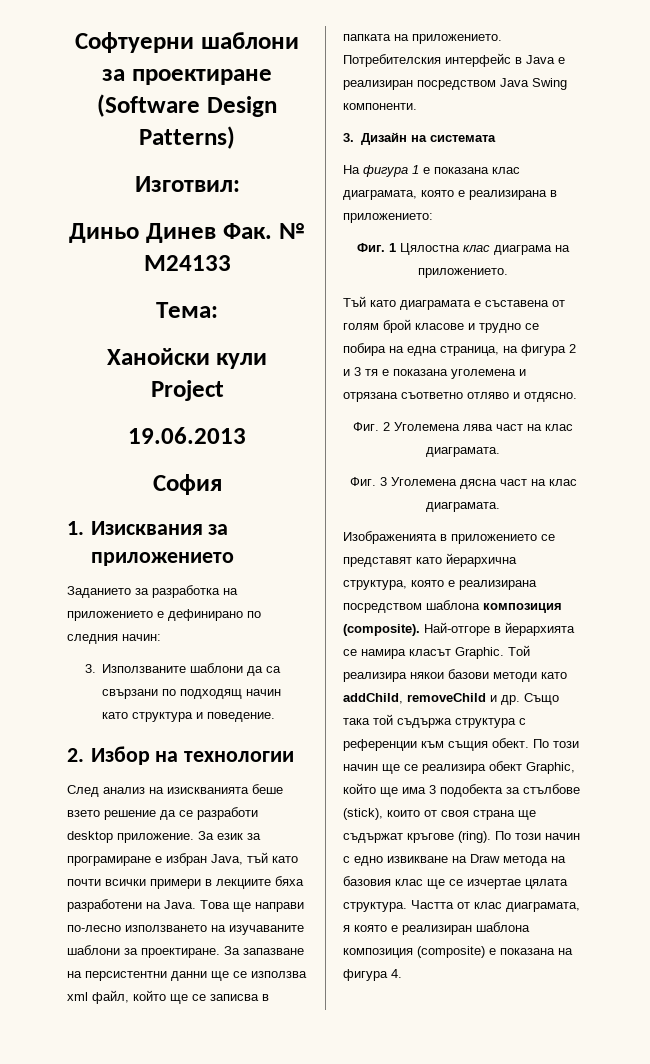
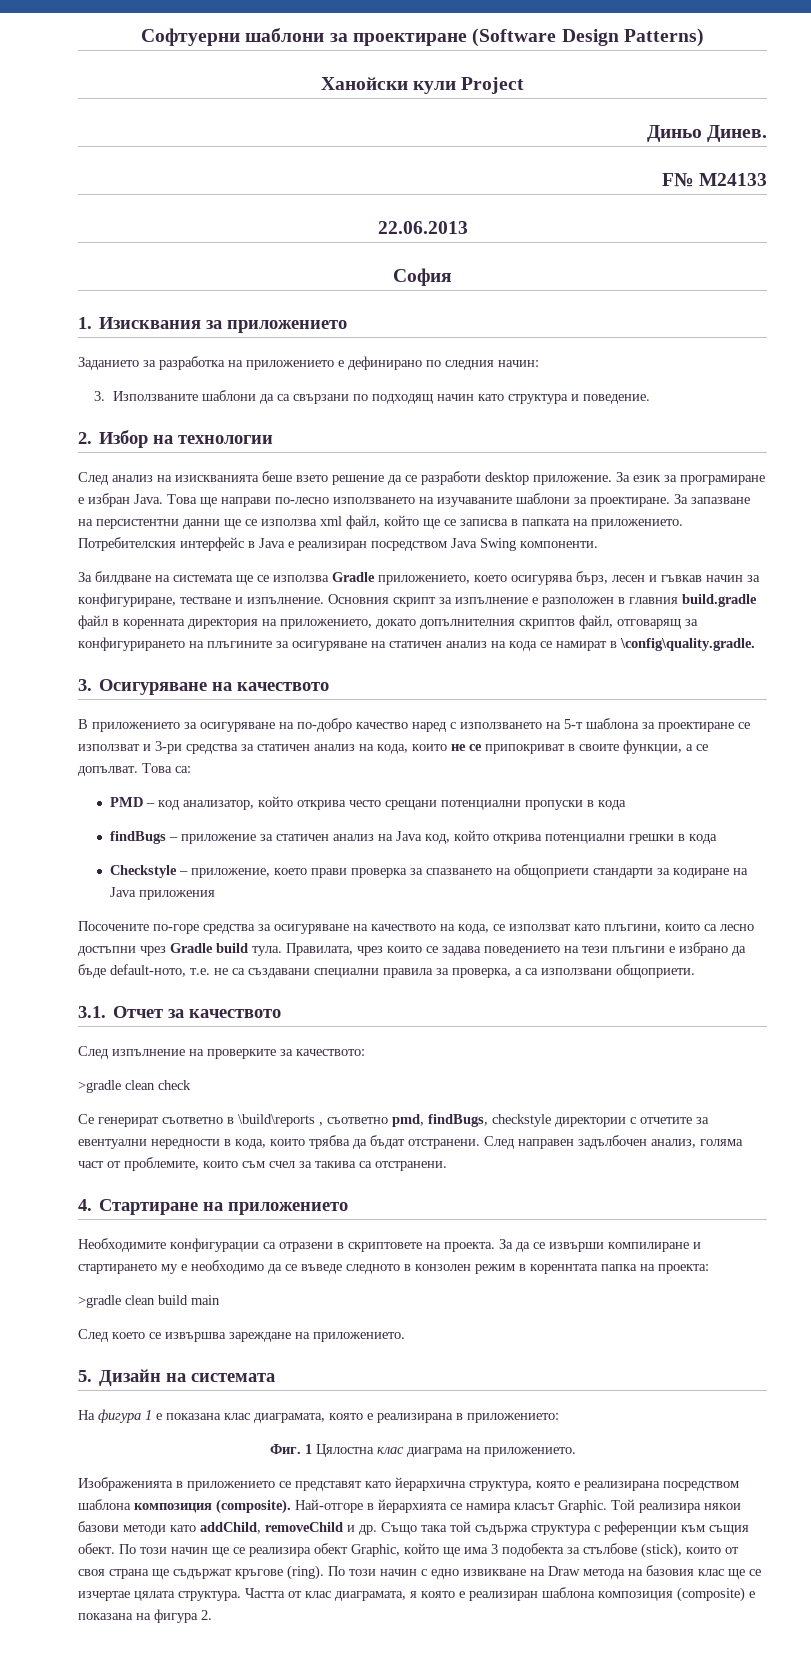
- Изготвил:
- Диньо Динев Фак. № M24133
- Тема:
  Ханойски кули Project
- 19.06.2013
+ Диньо Динев.
+ F№ M24133
+ 22.06.2013
- За език за програмиране е избран Java, тъй като почти всички примери в лекциите бяха разработени на Java.
+ За език за програмиране е избран Java.
- 3. Дизайн на системата
+ За билдване на системата ще се използва Gradle приложението, което осигурява бърз, лесен и гъвкав начин за конфигуриране, тестване и изпълнение. Основния скрипт за изпълнение е разположен в главния build.gradle файл в коренната директория на приложението, докато допълнителния скриптов файл, отговарящ за конфигурирането на плъгините за осигуряване на статичен анализ на кода се намират в \config\quality.gradle.
+ 3. Осигуряване на качеството
+ В приложението за осигуряване на по-добро качество наред с използването на 5-т шаблона за проектиране се използват и 3-ри средства за статичен анализ на кода, които не се припокриват в своите функции, а се допълват. Това са:
+ PMD – код анализатор, който открива често срещани потенциални пропуски в кода
+ findBugs – приложение за статичен анализ на Java код, който открива потенциални грешки в кода
+ Checkstyle – приложение, което прави проверка за спазването на общоприети стандарти за кодиране на Java приложения
+ Посочените по-горе средства за осигуряване на качеството на кода, се използват като плъгини, които са лесно достъпни чрез Gradle build тула. Правилата, чрез които се задава поведението на тези плъгини е избрано да бъде default-ното, т.е. не са създавани специални правила за проверка, а са използвани общоприети.
+ 3.1. Отчет за качеството
+ След изпълнение на проверките за качеството:
+ >gradle clean check
+ Се генерират съответно в \build\reports , съответно pmd, findBugs, checkstyle директории с отчетите за евентуални нередности в кода, които трябва да бъдат отстранени. След направен задълбочен анализ, голяма част от проблемите, които съм счел за такива са отстранени.
+ 4. Стартиране на приложението
+ Необходимите конфигурации са отразени в скриптовете на проекта. За да се извърши компилиране и стартирането му е необходимо да се въведе следното в конзолен режим в кореннтата папка на проекта:
+ >gradle clean build main
+ След което се извършва зареждане на приложението.
+ 5. Дизайн на системата
- Тъй като диаграмата е съставена от голям брой класове и трудно се побира на една страница, на фигура 2 и 3 тя е показана уголемена и отрязана съответно отляво и отдясно.
- Фиг. 2 Уголемена лява част на клас диаграмата.
- Фиг. 3 Уголемена дясна част на клас диаграмата.
- Частта от клас диаграмата, я която е реализиран шаблона композиция (composite) е показана на фигура 4.
+ Частта от клас диаграмата, я която е реализиран шаблона композиция (composite) е показана на фигура 2.

